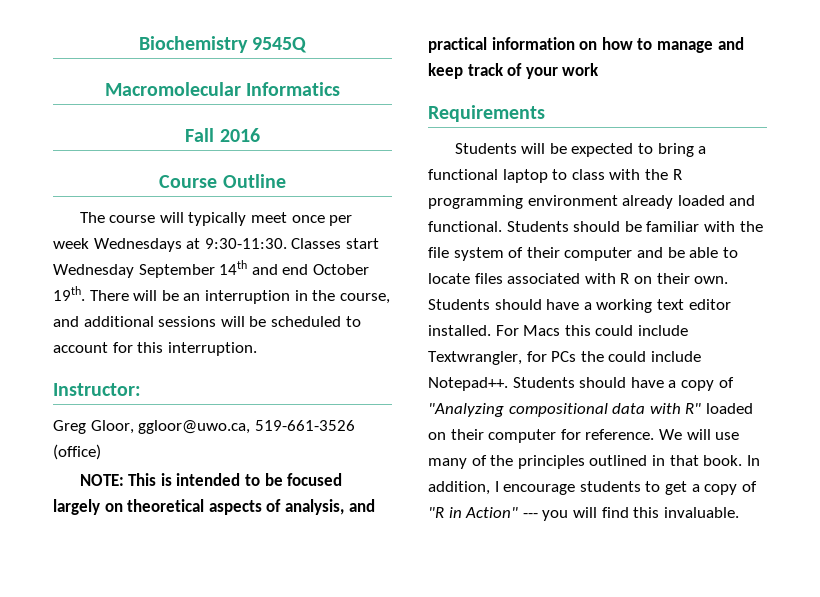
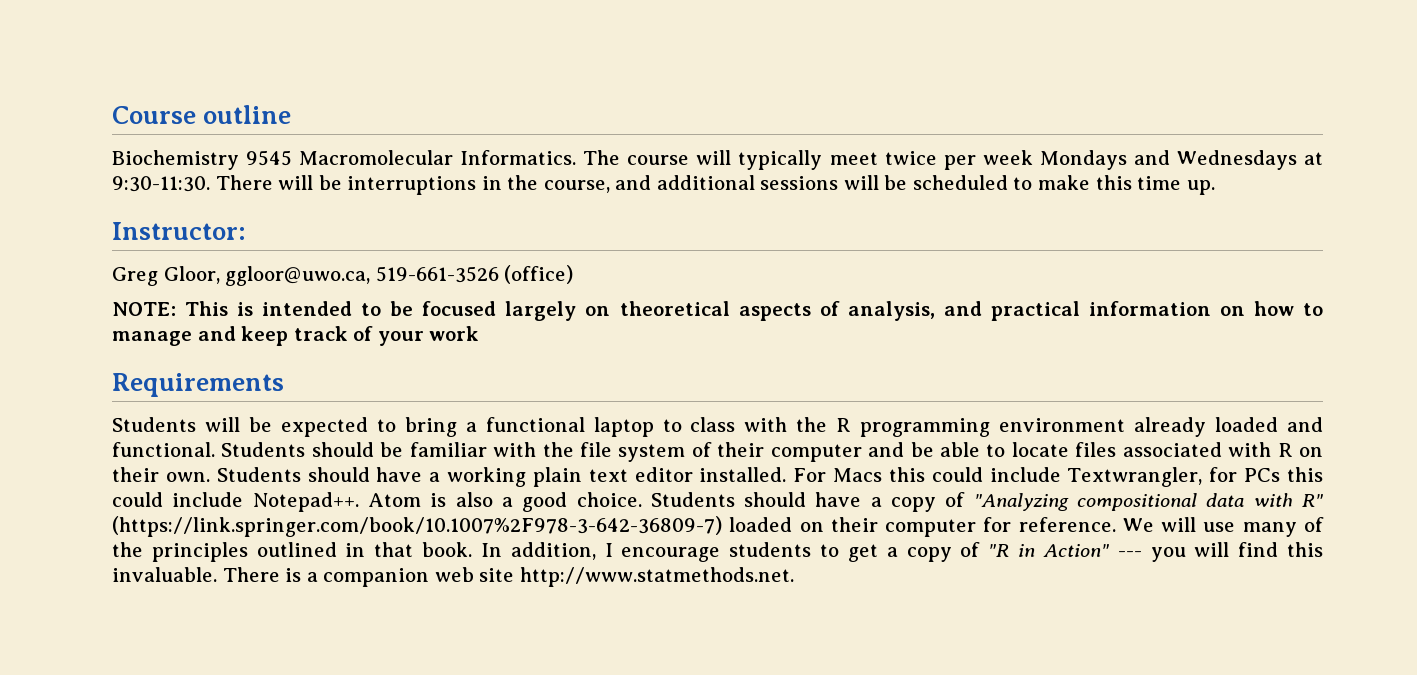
- Biochemistry 9545Q
- Macromolecular Informatics
- Fall 2016
- Course Outline
- The course will typically meet once per week Wednesdays at 9:30-11:30.
+ Course outline
+ Biochemistry 9545 Macromolecular Informatics. The course will typically meet twice per week Mondays and Wednesdays at 9:30-11:30.
- Classes start Wednesday September 14th and end October 19th.
- There will be an interruption in the course, and additional sessions will be scheduled to account for this interruption.
+ There will be interruptions in the course, and additional sessions will be scheduled to make this time up.
- Students should have a working text editor installed.
+ Students should have a working plain text editor installed.
- For Macs this could include Textwrangler, for PCs the could include Notepad++.
+ For Macs this could include Textwrangler, for PCs this could include Notepad++.
+ Atom is also a good choice.
- Students should have a copy of "Analyzing compositional data with R" loaded on their computer for reference.
+ Students should have a copy of "Analyzing compositional data with R" (https://link.springer.com/book/10.1007%2F978-3-642-36809-7) loaded on their computer for reference.
+ There is a companion web site http://www.statmethods.net.

